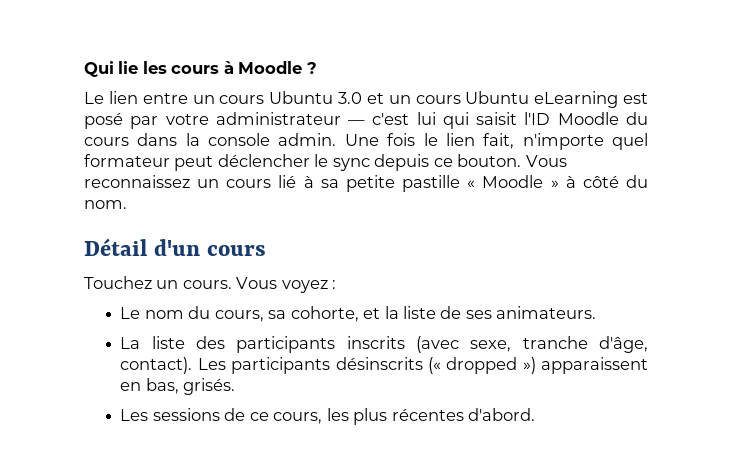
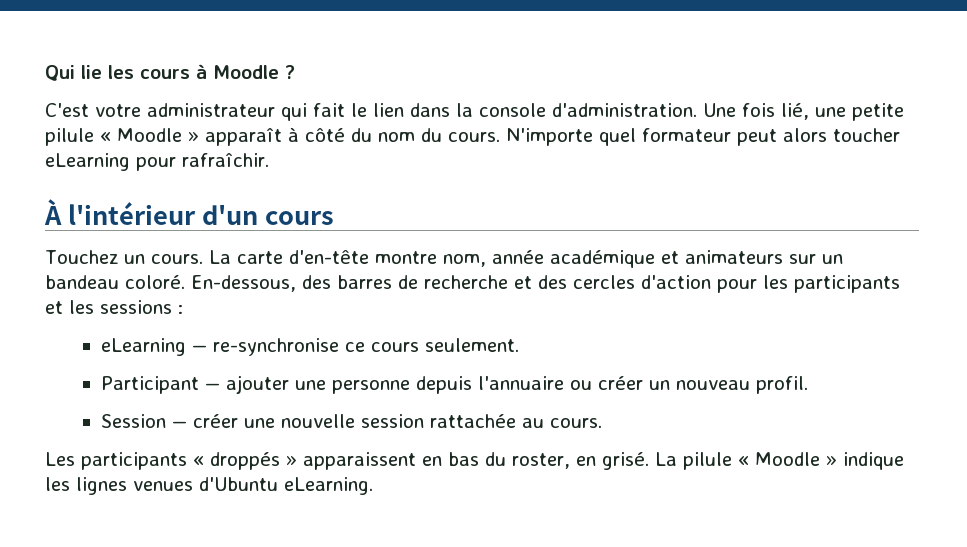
- Le lien entre un cours Ubuntu 3.0 et un cours Ubuntu eLearning est posé par votre administrateur — c'est lui qui saisit l'ID Moodle du cours dans la console admin.
+ C'est votre administrateur qui fait le lien dans la console d'administration.
- Une fois le lien fait, n'importe quel formateur peut déclencher le sync depuis ce bouton. Vous reconnaissez un cours lié à sa petite pastille « Moodle » à côté du nom.
- Détail d'un cours
+ Une fois lié, une petite pilule « Moodle » apparaît à côté du nom du cours. N'importe quel formateur peut alors toucher eLearning pour rafraîchir.
+ À l'intérieur d'un cours
- Vous voyez :
- Le nom du cours, sa cohorte, et la liste de ses animateurs.
- La liste des participants inscrits (avec sexe, tranche d'âge, contact). Les participants désinscrits (« dropped ») apparaissent en bas, grisés.
- Les sessions de ce cours, les plus récentes d'abord.
+ La carte d'en-tête montre nom, année académique et animateurs sur un bandeau coloré. En-dessous, des barres de recherche et des cercles d'action pour les participants et les sessions :
+ eLearning — re-synchronise ce cours seulement.
+ Participant — ajouter une personne depuis l'annuaire ou créer un nouveau profil.
+ Session — créer une nouvelle session rattachée au cours.
+ Les participants « droppés » apparaissent en bas du roster, en grisé. La pilule « Moodle » indique les lignes venues d'Ubuntu eLearning.

